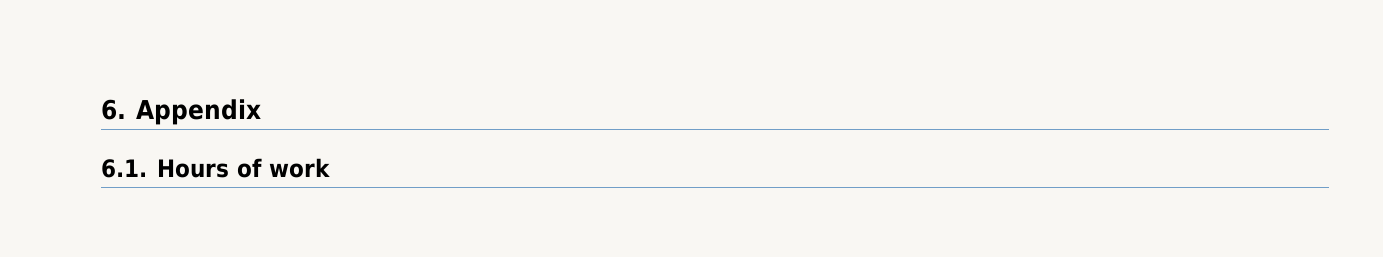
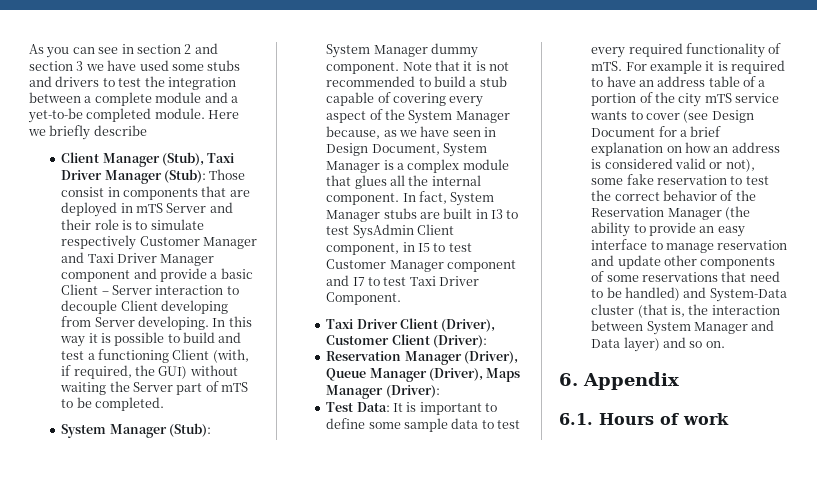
+ As you can see in section 2 and section 3 we have used some stubs and drivers to test the integration between a complete module and a yet-to-be completed module. Here we briefly describe
+ Client Manager (Stub), Taxi Driver Manager (Stub): Those consist in components that are deployed in mTS Server and their role is to simulate respectively Customer Manager and Taxi Driver Manager component and provide a basic Client – Server interaction to decouple Client developing from Server developing. In this way it is possible to build and test a functioning Client (with, if required, the GUI) without waiting the Server part of mTS to be completed.
+ System Manager (Stub): System Manager dummy component. Note that it is not recommended to build a stub capable of covering every aspect of the System Manager because, as we have seen in Design Document, System Manager is a complex module that glues all the internal component. In fact, System Manager stubs are built in I3 to test SysAdmin Client component, in I5 to test Customer Manager component and I7 to test Taxi Driver Component.
+ Taxi Driver Client (Driver), Customer Client (Driver):
+ Reservation Manager (Driver), Queue Manager (Driver), Maps Manager (Driver):
+ Test Data: It is important to define some sample data to test every required functionality of mTS. For example it is required to have an address table of a portion of the city mTS service wants to cover (see Design Document for a brief explanation on how an address is considered valid or not), some fake reservation to test the correct behavior of the Reservation Manager (the ability to provide an easy interface to manage reservation and update other components of some reservations that need to be handled) and System-Data cluster (that is, the interaction between System Manager and Data layer) and so on.

